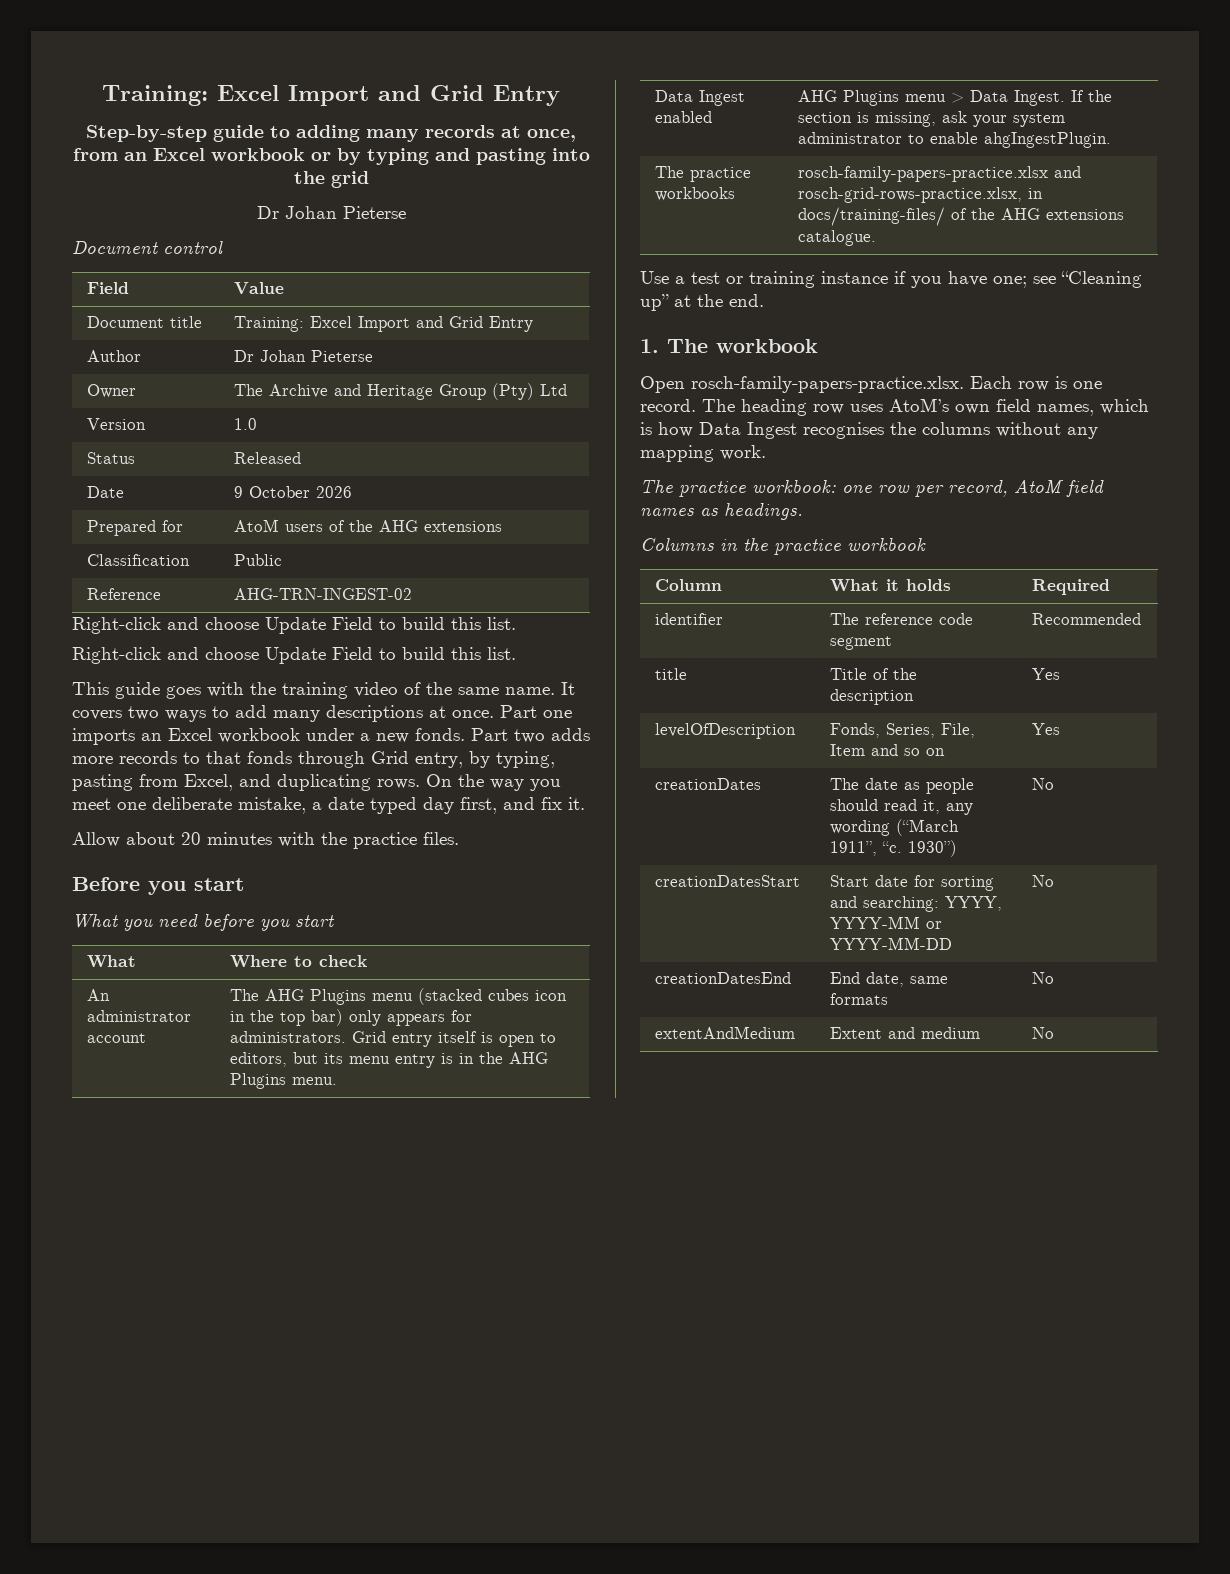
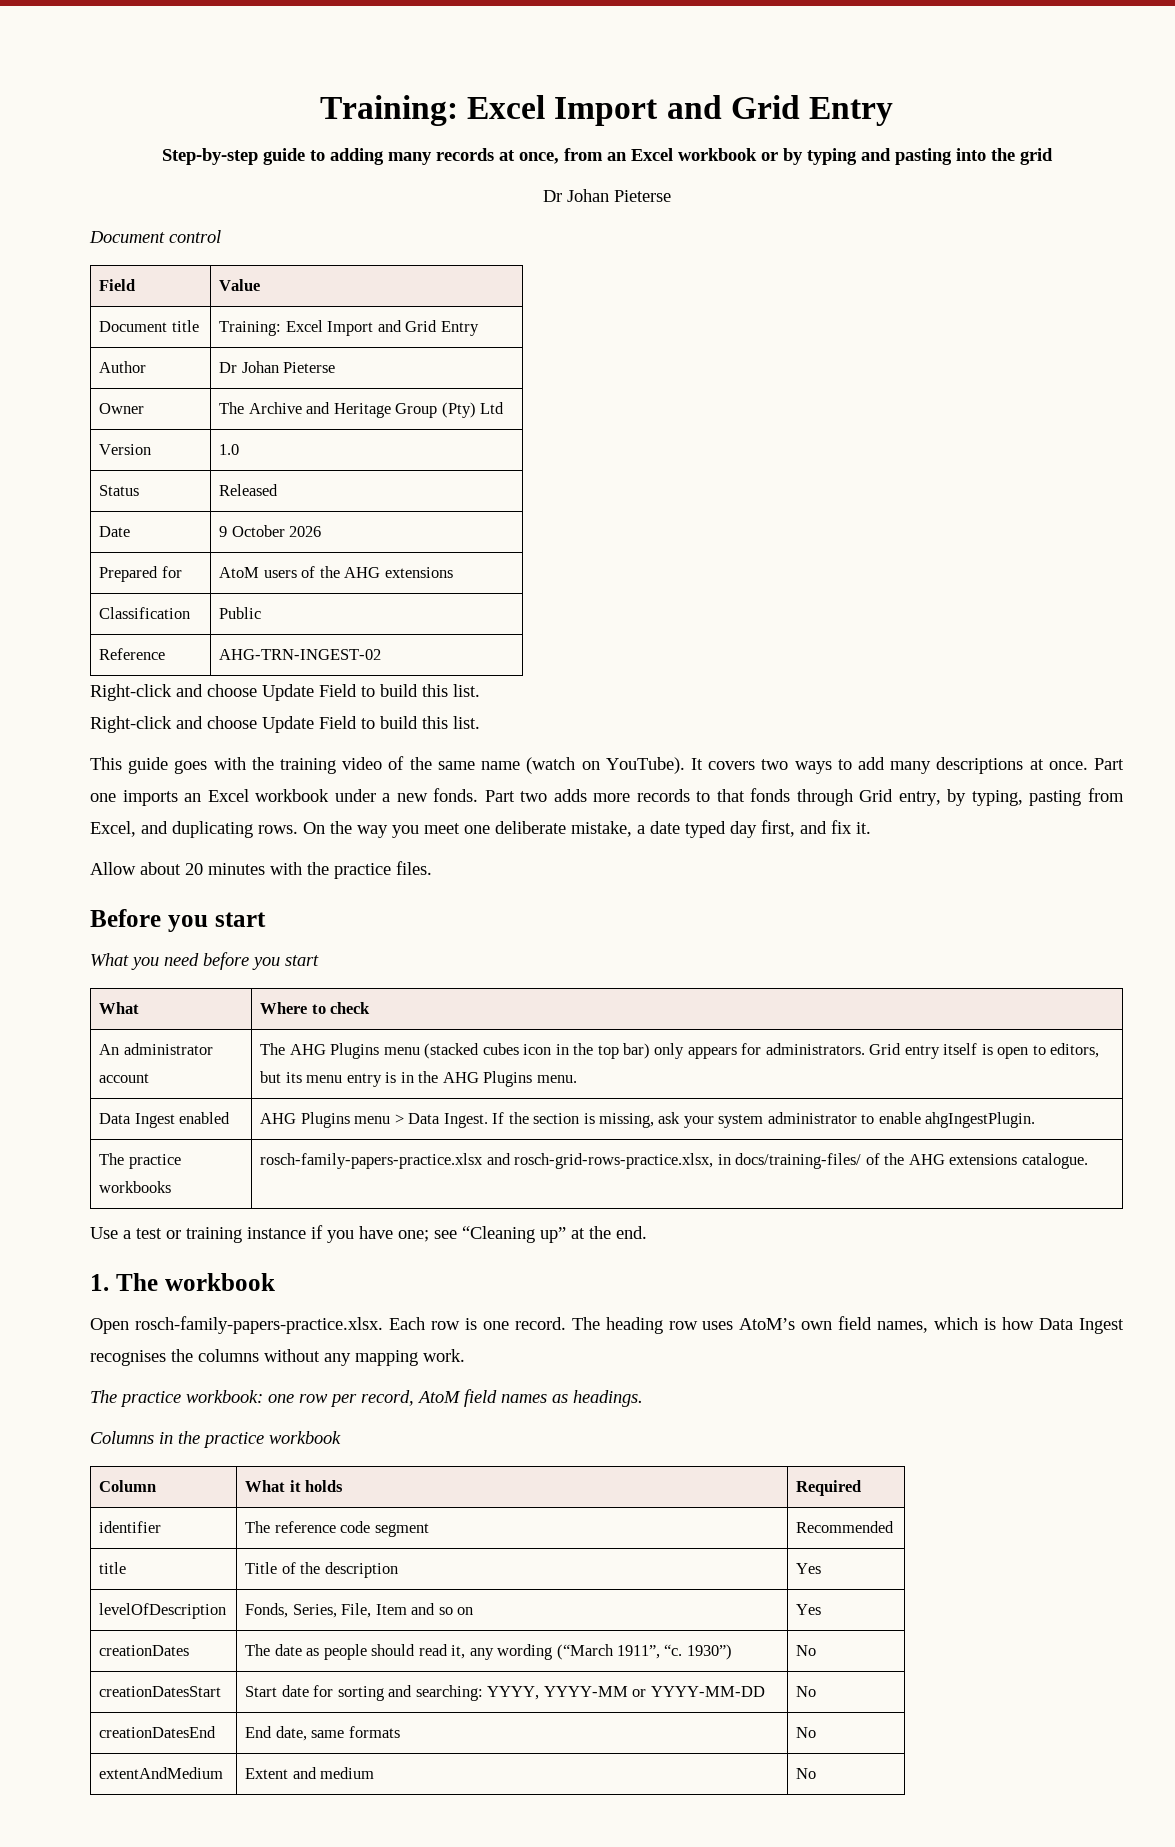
- This guide goes with the training video of the same name.
+ This guide goes with the training video of the same name (watch on YouTube).

